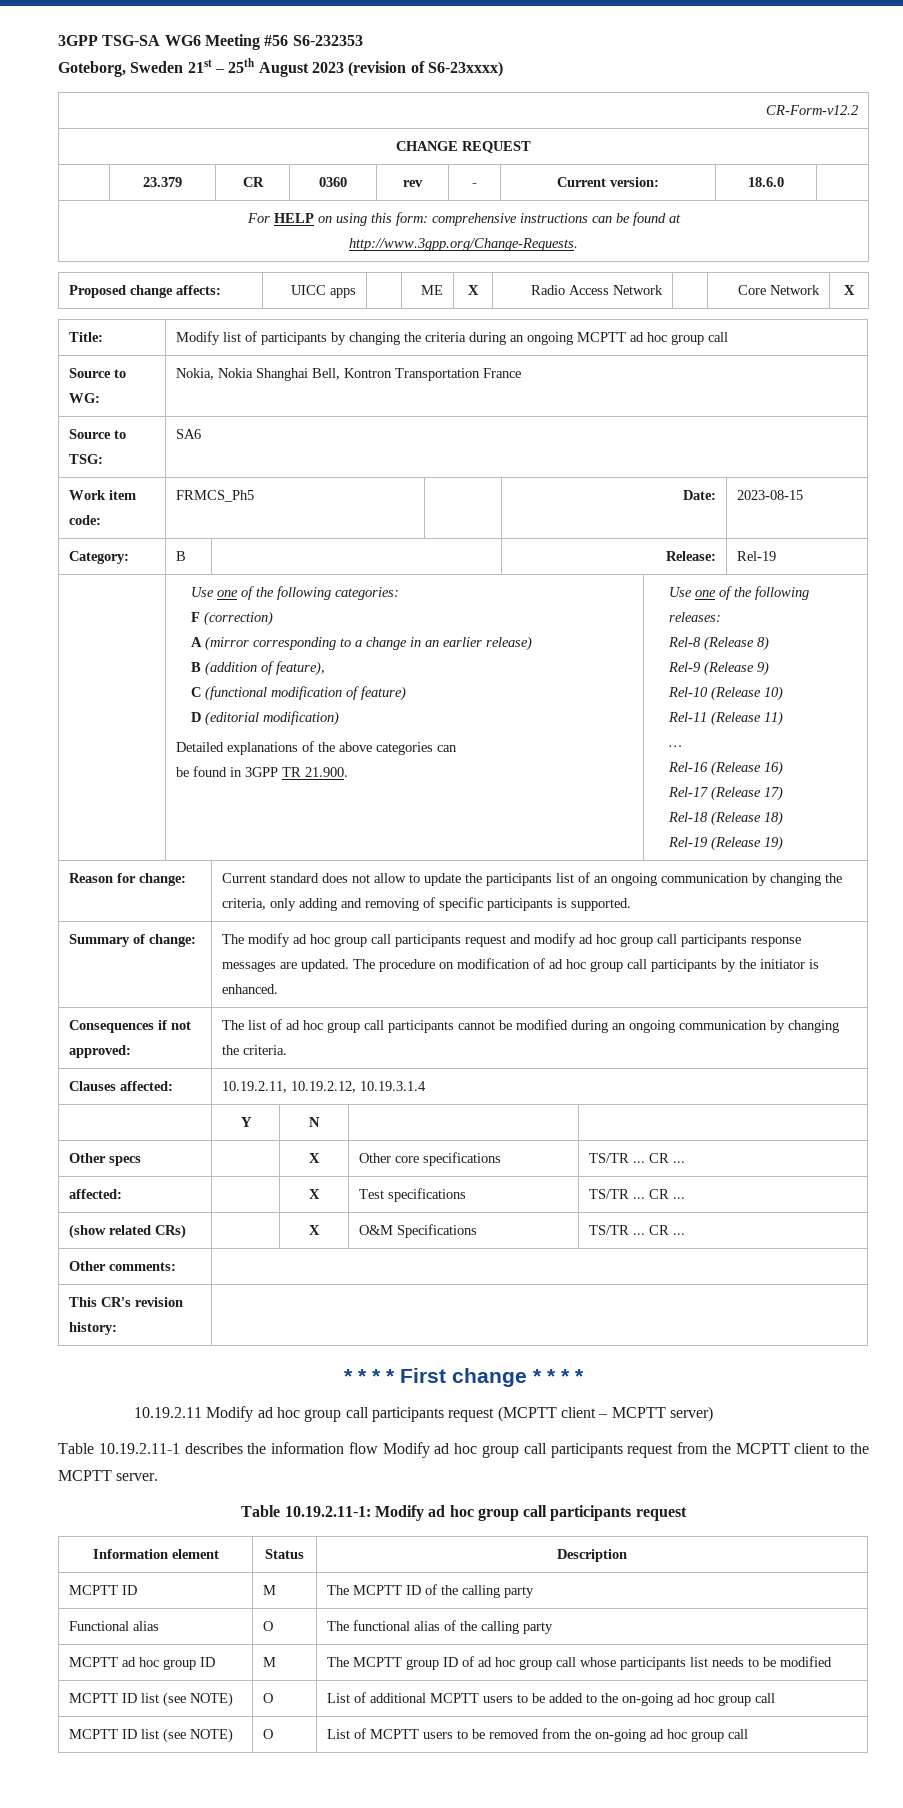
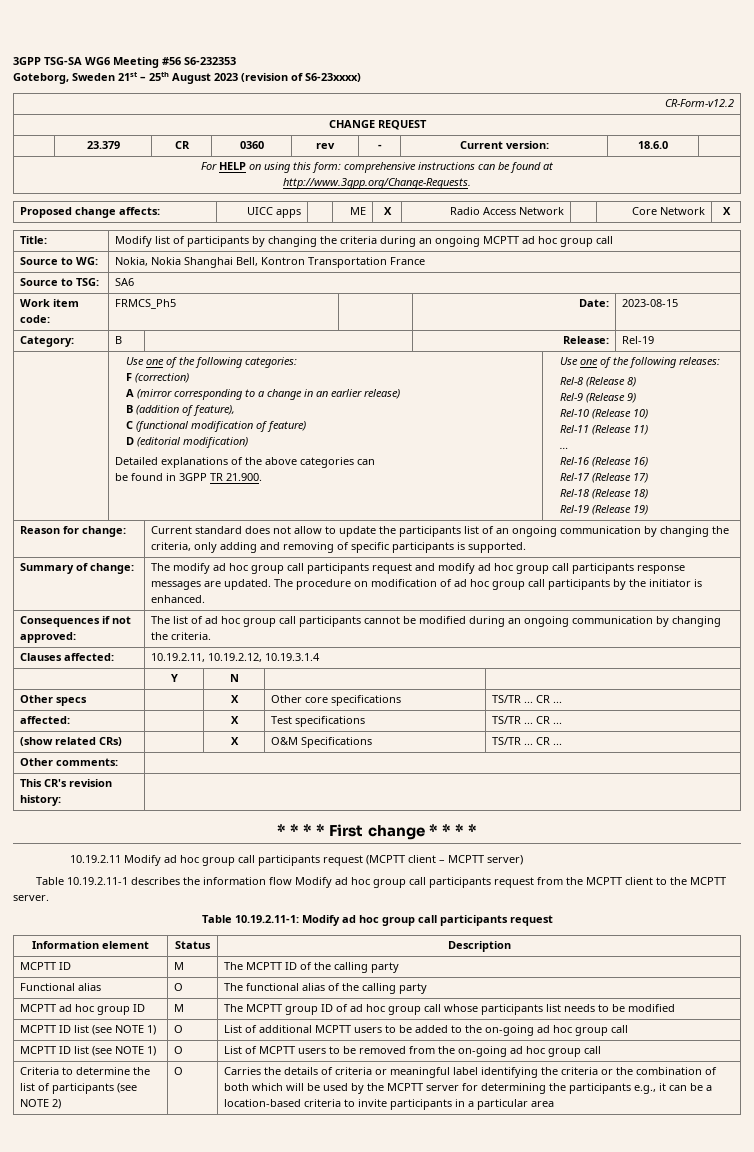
- MCPTT ID list (see NOTE) | O | List of additional MCPTT users to be added to the on-going ad hoc group call
+ MCPTT ID list (see NOTE 1) | O | List of additional MCPTT users to be added to the on-going ad hoc group call
- MCPTT ID list (see NOTE) | O | List of MCPTT users to be removed from the on-going ad hoc group call
+ MCPTT ID list (see NOTE 1) | O | List of MCPTT users to be removed from the on-going ad hoc group call
+ Criteria to determine the list of participants (see NOTE 2) | O | Carries the details of criteria or meaningful label identifying the criteria or the combination of both which will be used by the MCPTT server for determining the participants e.g., it can be a location-based criteria to invite participants in a particular area

